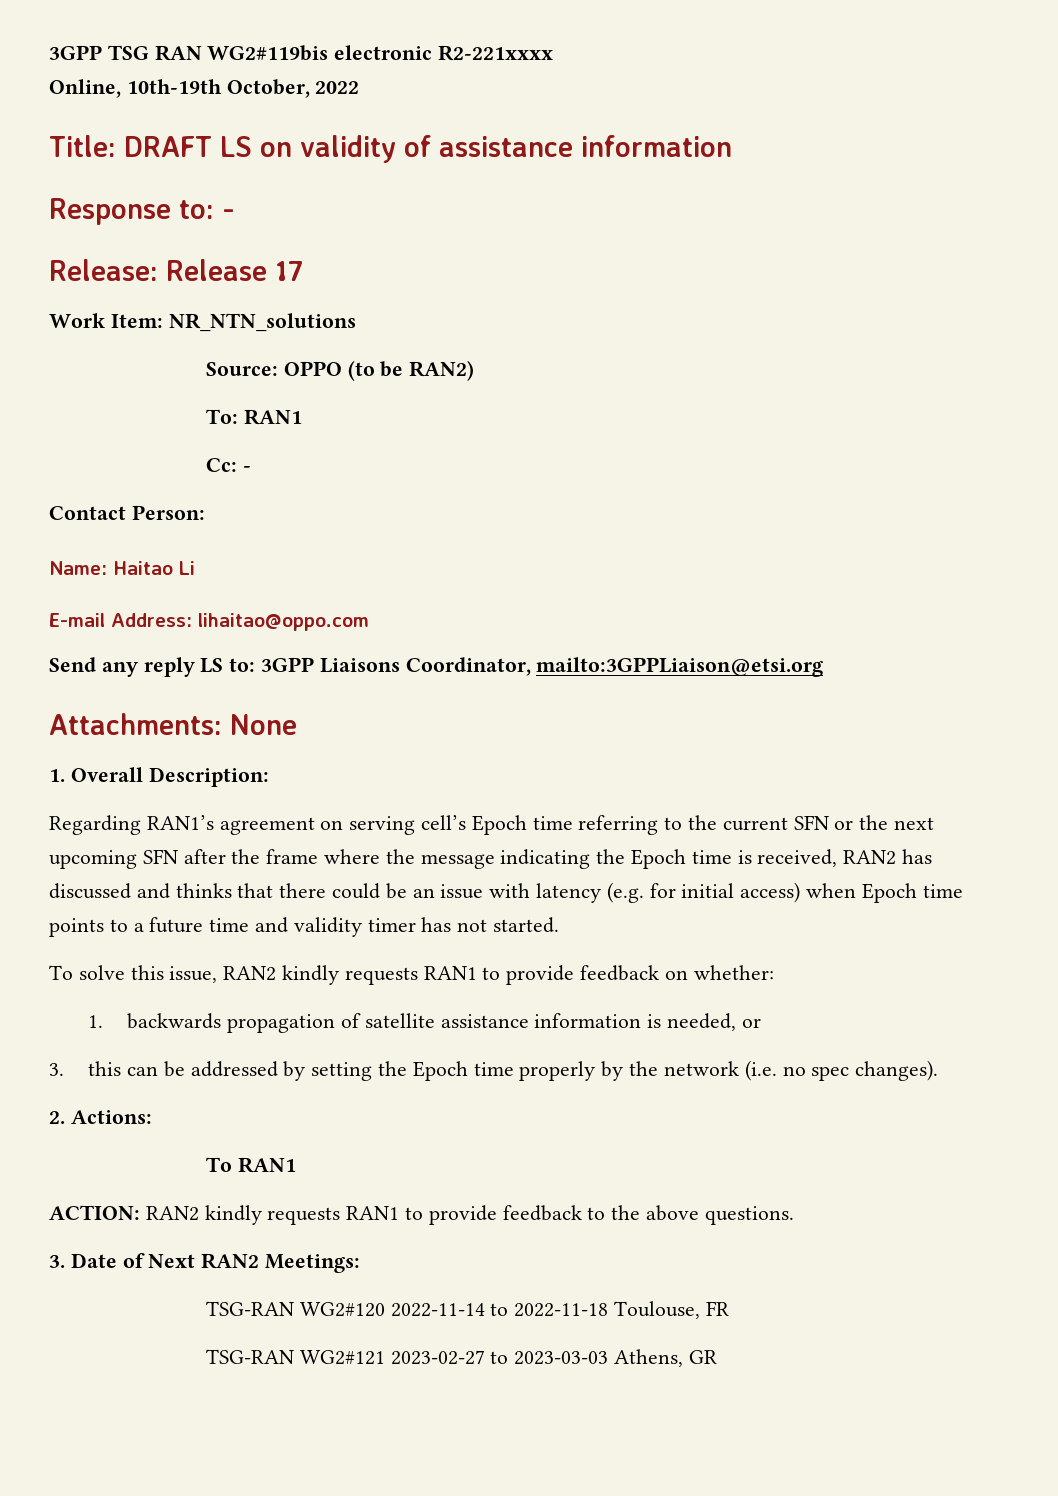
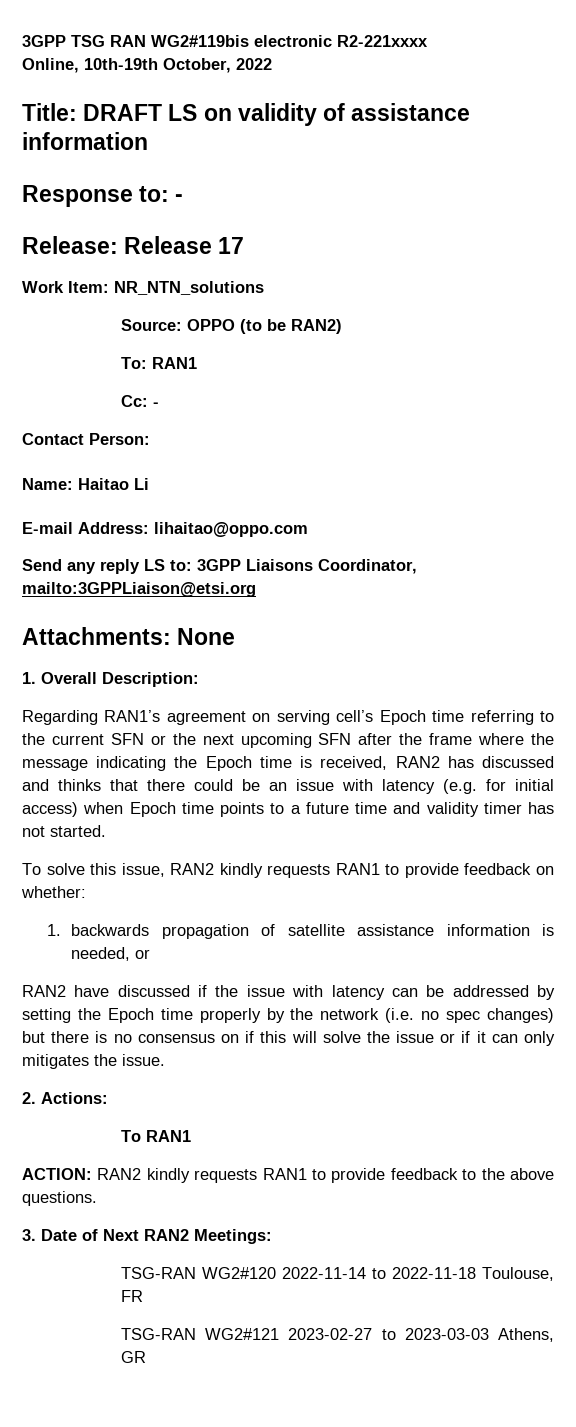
- 3. this can be addressed by setting the Epoch time properly by the network (i.e. no spec changes).
+ RAN2 have discussed if the issue with latency can be addressed by setting the Epoch time properly by the network (i.e. no spec changes) but there is no consensus on if this will solve the issue or if it can only mitigates the issue.

